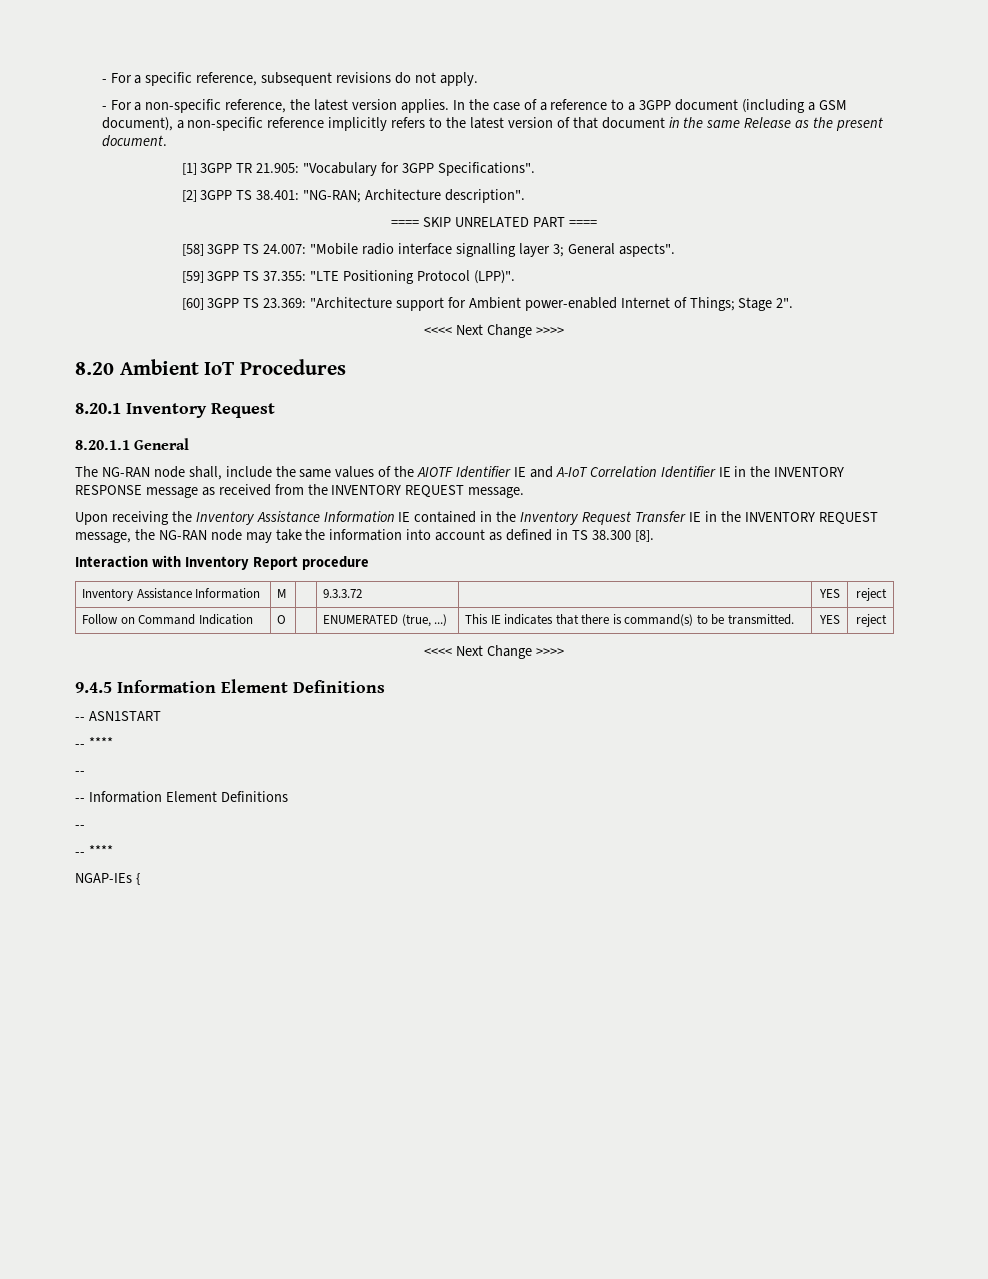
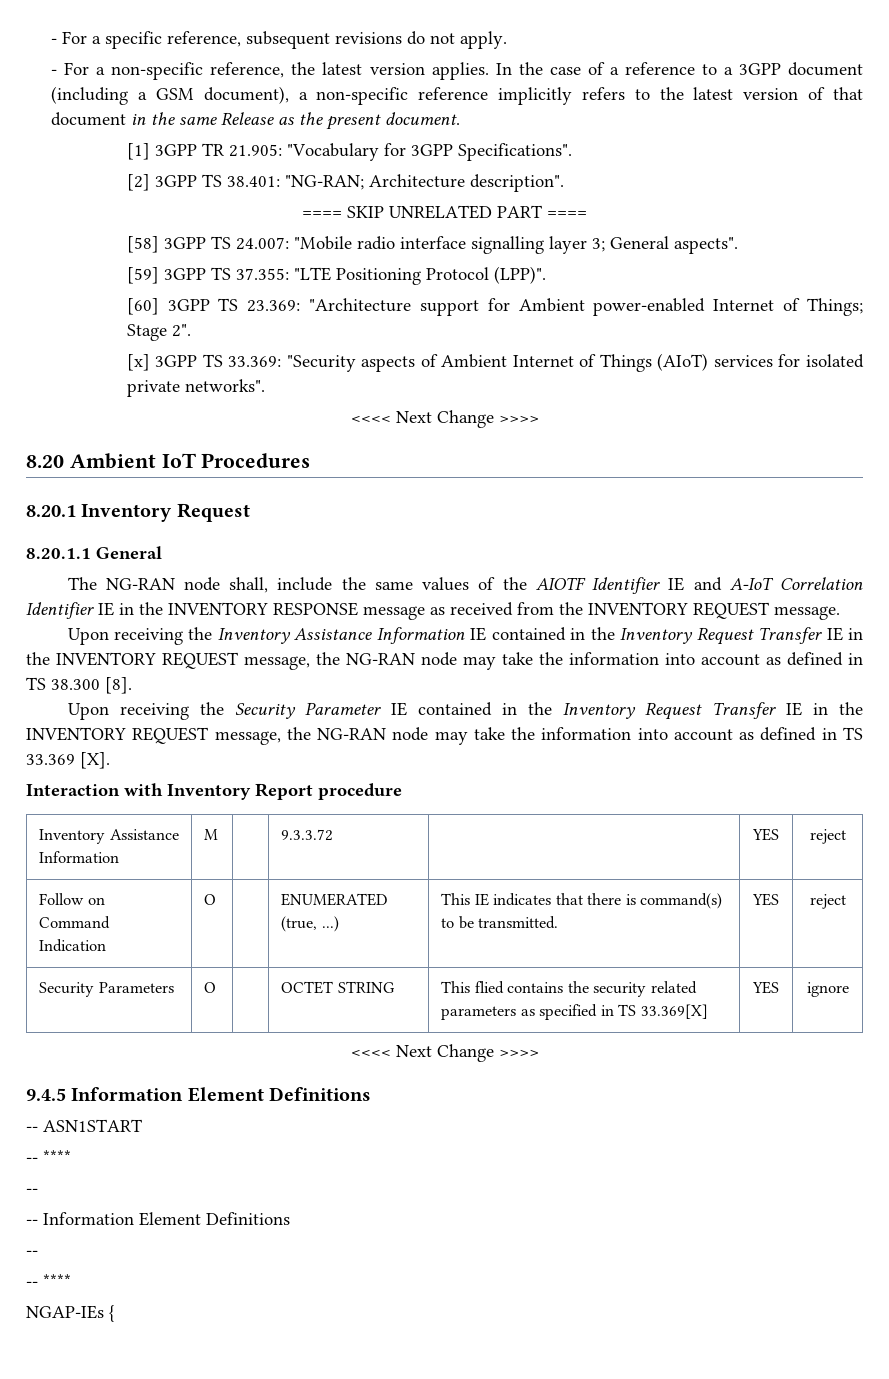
+ [x] 3GPP TS 33.369: "Security aspects of Ambient Internet of Things (AIoT) services for isolated private networks".
+ Upon receiving the Security Parameter IE contained in the Inventory Request Transfer IE in the INVENTORY REQUEST message, the NG-RAN node may take the information into account as defined in TS 33.369 [X].
+ Security Parameters | O | | OCTET STRING | This flied contains the security related parameters as specified in TS 33.369[X] | YES | ignore

